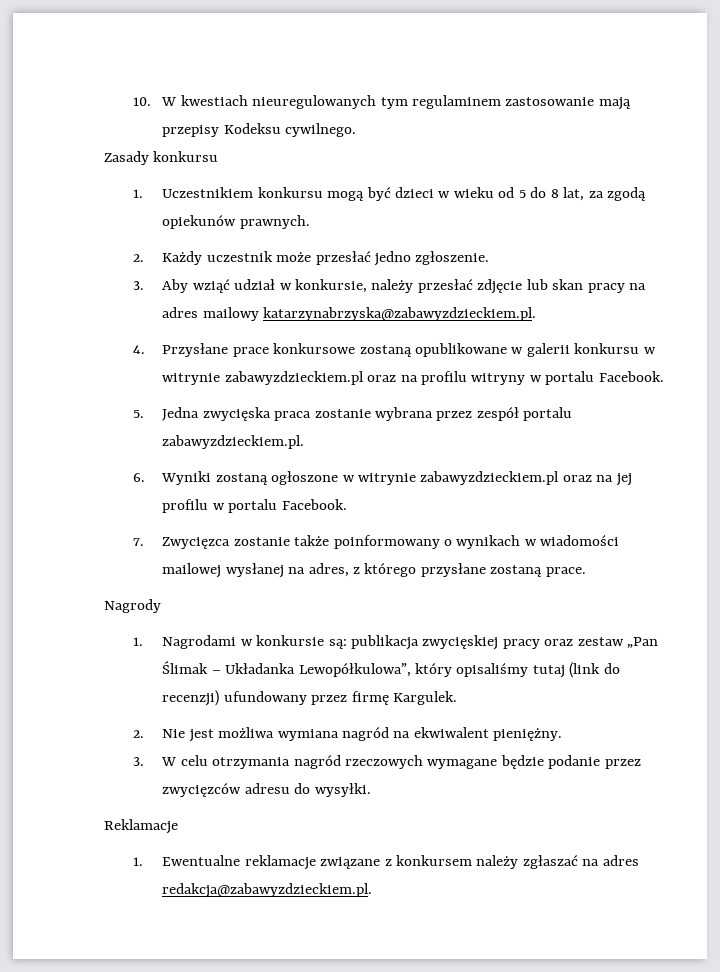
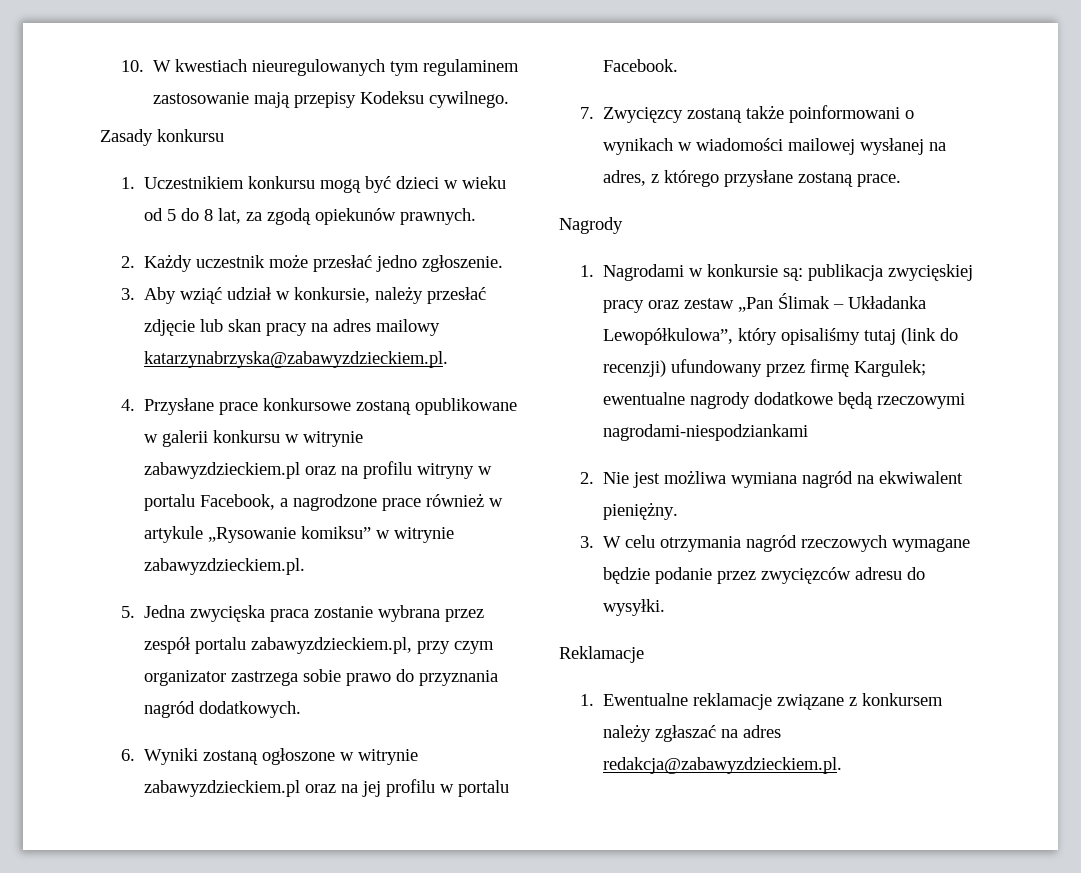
- 4. Przysłane prace konkursowe zostaną opublikowane w galerii konkursu w witrynie zabawyzdzieckiem.pl oraz na profilu witryny w portalu Facebook.
+ 4. Przysłane prace konkursowe zostaną opublikowane w galerii konkursu w witrynie zabawyzdzieckiem.pl oraz na profilu witryny w portalu Facebook, a nagrodzone prace również w artykule „Rysowanie komiksu” w witrynie zabawyzdzieckiem.pl.
- 5. Jedna zwycięska praca zostanie wybrana przez zespół portalu zabawyzdzieckiem.pl.
+ 5. Jedna zwycięska praca zostanie wybrana przez zespół portalu zabawyzdzieckiem.pl, przy czym organizator zastrzega sobie prawo do przyznania nagród dodatkowych.
- 7. Zwycięzca zostanie także poinformowany o wynikach w wiadomości mailowej wysłanej na adres, z którego przysłane zostaną prace.
+ 7. Zwycięzcy zostaną także poinformowani o wynikach w wiadomości mailowej wysłanej na adres, z którego przysłane zostaną prace.
- 1. Nagrodami w konkursie są: publikacja zwycięskiej pracy oraz zestaw „Pan Ślimak – Układanka Lewopółkulowa”, który opisaliśmy tutaj (link do recenzji) ufundowany przez firmę Kargulek.
+ 1. Nagrodami w konkursie są: publikacja zwycięskiej pracy oraz zestaw „Pan Ślimak – Układanka Lewopółkulowa”, który opisaliśmy tutaj (link do recenzji) ufundowany przez firmę Kargulek; ewentualne nagrody dodatkowe będą rzeczowymi nagrodami-niespodziankami

